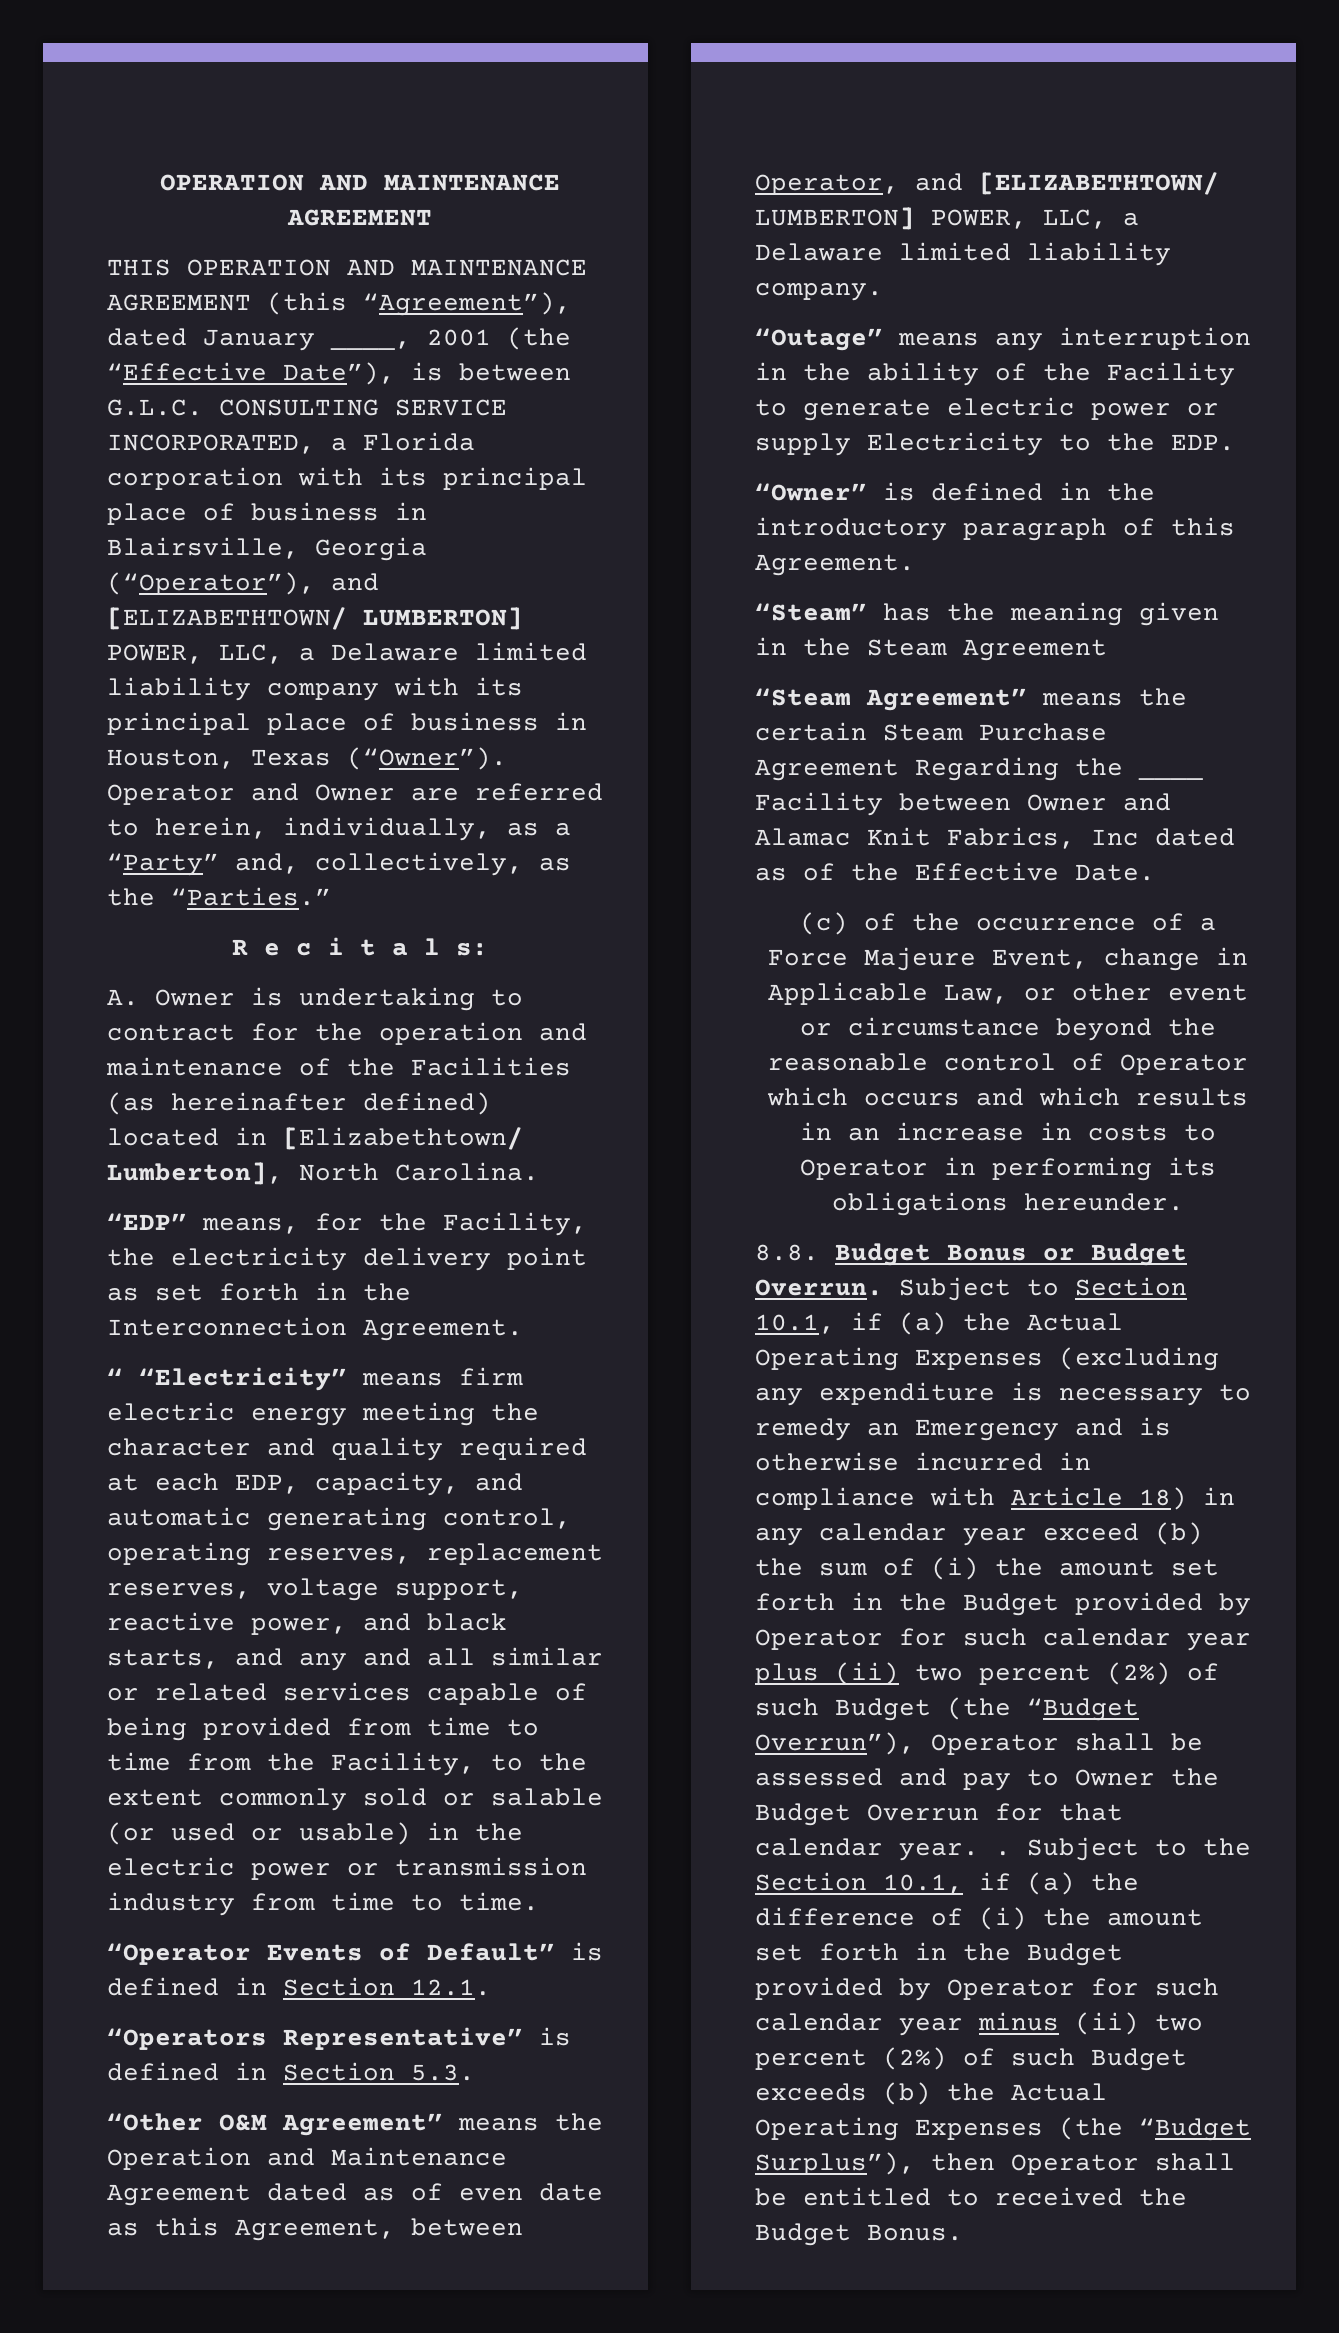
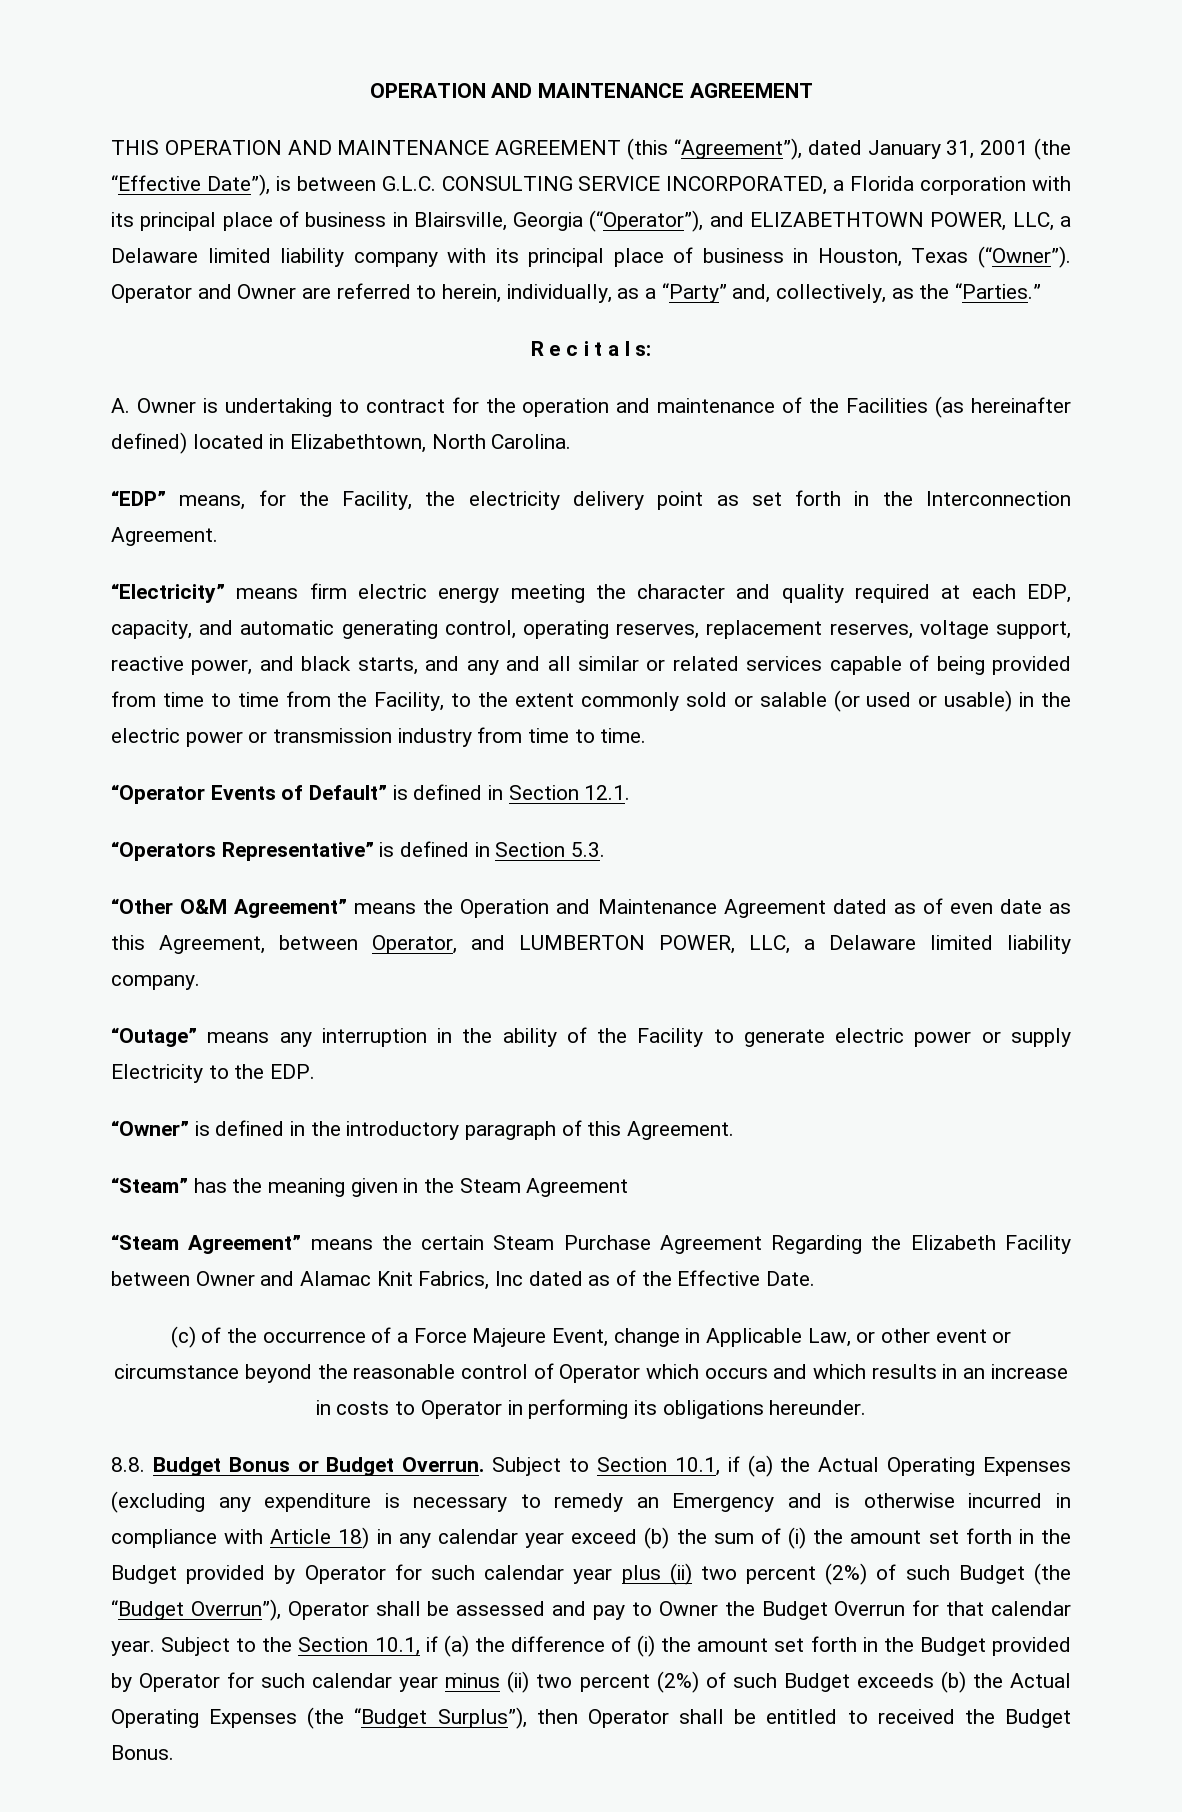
- THIS OPERATION AND MAINTENANCE AGREEMENT (this “Agreement”), dated January ____, 2001 (the “Effective Date”), is between G.L.C. CONSULTING SERVICE INCORPORATED, a Florida corporation with its principal place of business in Blairsville, Georgia (“Operator”), and [ELIZABETHTOWN/ LUMBERTON] POWER, LLC, a Delaware limited liability company with its principal place of business in Houston, Texas (“Owner”).
+ THIS OPERATION AND MAINTENANCE AGREEMENT (this “Agreement”), dated January 31, 2001 (the “Effective Date”), is between G.L.C. CONSULTING SERVICE INCORPORATED, a Florida corporation with its principal place of business in Blairsville, Georgia (“Operator”), and ELIZABETHTOWN POWER, LLC, a Delaware limited liability company with its principal place of business in Houston, Texas (“Owner”).
- A. Owner is undertaking to contract for the operation and maintenance of the Facilities (as hereinafter defined) located in [Elizabethtown/ Lumberton], North Carolina.
+ A. Owner is undertaking to contract for the operation and maintenance of the Facilities (as hereinafter defined) located in Elizabethtown, North Carolina.
- “ “Electricity” means firm electric energy meeting the character and quality required at each EDP, capacity, and automatic generating control, operating reserves, replacement reserves, voltage support, reactive power, and black starts, and any and all similar or related services capable of being provided from time to time from the Facility, to the extent commonly sold or salable (or used or usable) in the electric power or transmission industry from time to time.
+ “Electricity” means firm electric energy meeting the character and quality required at each EDP, capacity, and automatic generating control, operating reserves, replacement reserves, voltage support, reactive power, and black starts, and any and all similar or related services capable of being provided from time to time from the Facility, to the extent commonly sold or salable (or used or usable) in the electric power or transmission industry from time to time.
- “Other O&M Agreement” means the Operation and Maintenance Agreement dated as of even date as this Agreement, between Operator, and [ELIZABETHTOWN/ LUMBERTON] POWER, LLC, a Delaware limited liability company.
+ “Other O&M Agreement” means the Operation and Maintenance Agreement dated as of even date as this Agreement, between Operator, and LUMBERTON POWER, LLC, a Delaware limited liability company.
- “Steam Agreement” means the certain Steam Purchase Agreement Regarding the ____ Facility between Owner and Alamac Knit Fabrics, Inc dated as of the Effective Date.
+ “Steam Agreement” means the certain Steam Purchase Agreement Regarding the Elizabeth Facility between Owner and Alamac Knit Fabrics, Inc dated as of the Effective Date.
- Subject to Section 10.1, if (a) the Actual Operating Expenses (excluding any expenditure is necessary to remedy an Emergency and is otherwise incurred in compliance with Article 18) in any calendar year exceed (b) the sum of (i) the amount set forth in the Budget provided by Operator for such calendar year plus (ii) two percent (2%) of such Budget (the “Budget Overrun”), Operator shall be assessed and pay to Owner the Budget Overrun for that calendar year. .
+ Subject to Section 10.1, if (a) the Actual Operating Expenses (excluding any expenditure is necessary to remedy an Emergency and is otherwise incurred in compliance with Article 18) in any calendar year exceed (b) the sum of (i) the amount set forth in the Budget provided by Operator for such calendar year plus (ii) two percent (2%) of such Budget (the “Budget Overrun”), Operator shall be assessed and pay to Owner the Budget Overrun for that calendar year.

